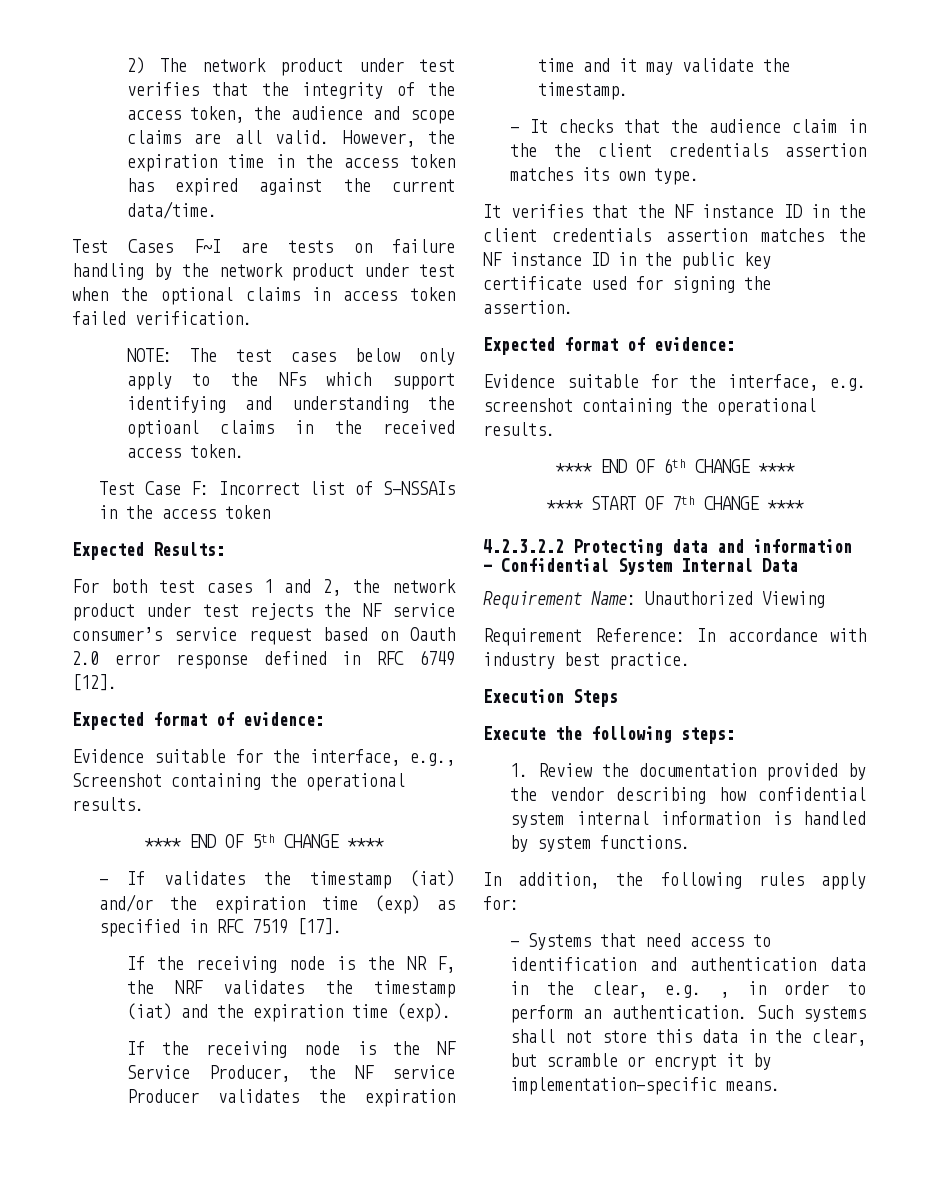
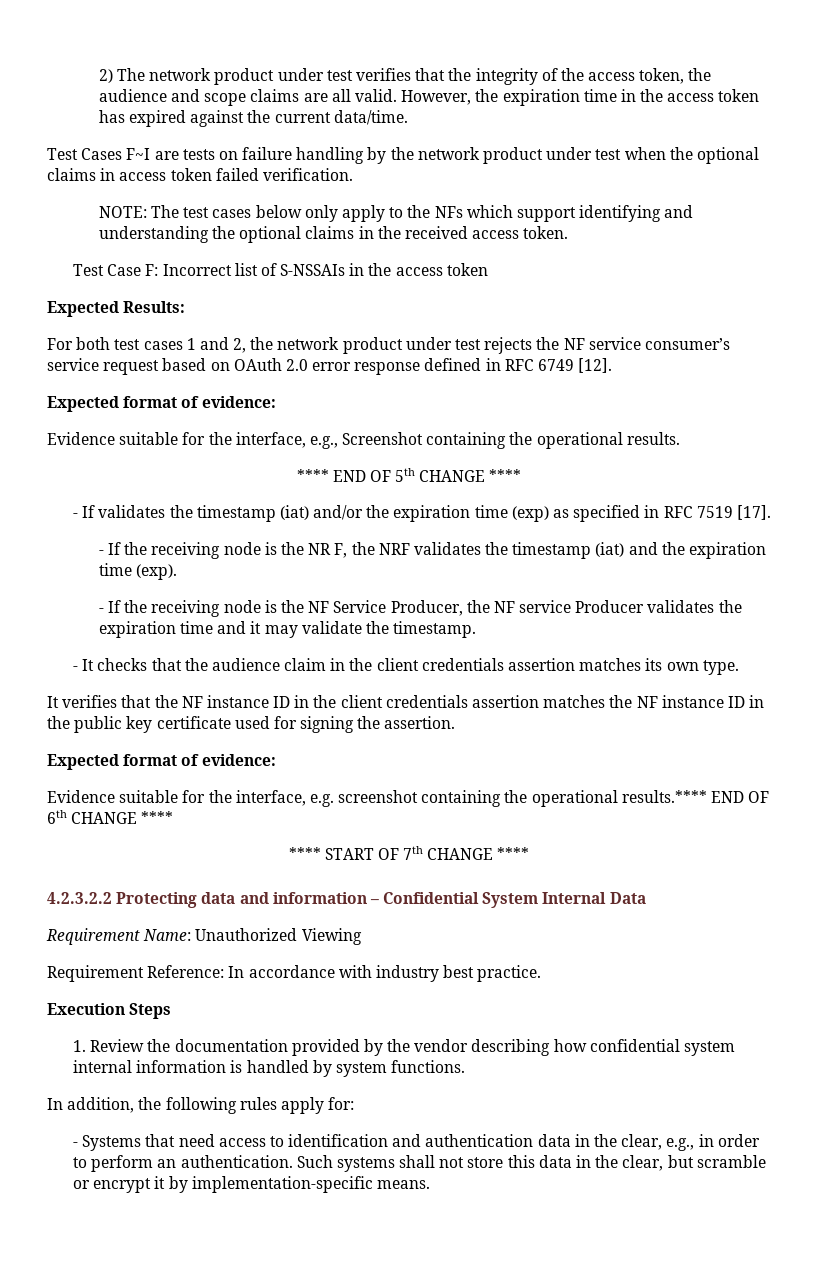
- NOTE: The test cases below only apply to the NFs which support identifying and understanding the optioanl claims in the received access token.
+ NOTE: The test cases below only apply to the NFs which support identifying and understanding the optional claims in the received access token.
- For both test cases 1 and 2, the network product under test rejects the NF service consumer’s service request based on Oauth 2.0 error response defined in RFC 6749 [12].
+ For both test cases 1 and 2, the network product under test rejects the NF service consumer’s service request based on OAuth 2.0 error response defined in RFC 6749 [12].
- If the receiving node is the NR F, the NRF validates the timestamp (iat) and the expiration time (exp).
+ - If the receiving node is the NR F, the NRF validates the timestamp (iat) and the expiration time (exp).
- If the receiving node is the NF Service Producer, the NF service Producer validates the expiration time and it may validate the timestamp.
+ - If the receiving node is the NF Service Producer, the NF service Producer validates the expiration time and it may validate the timestamp.
- - It checks that the audience claim in the the client credentials assertion matches its own type.
+ - It checks that the audience claim in the client credentials assertion matches its own type.
- Evidence suitable for the interface, e.g. screenshot containing the operational results.
- **** END OF 6th CHANGE ****
+ Evidence suitable for the interface, e.g. screenshot containing the operational results.**** END OF 6th CHANGE ****
- Execute the following steps:
- - Systems that need access to identification and authentication data in the clear, e.g. , in order to perform an authentication.
+ - Systems that need access to identification and authentication data in the clear, e.g., in order to perform an authentication.

